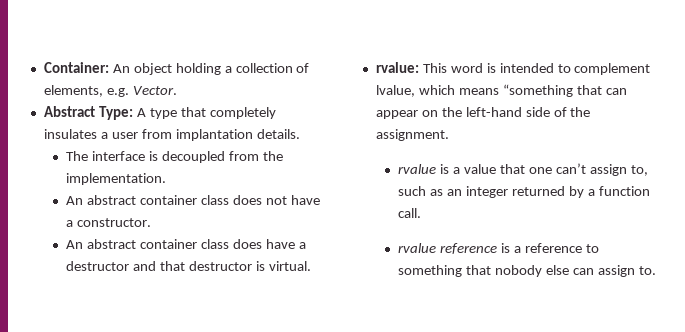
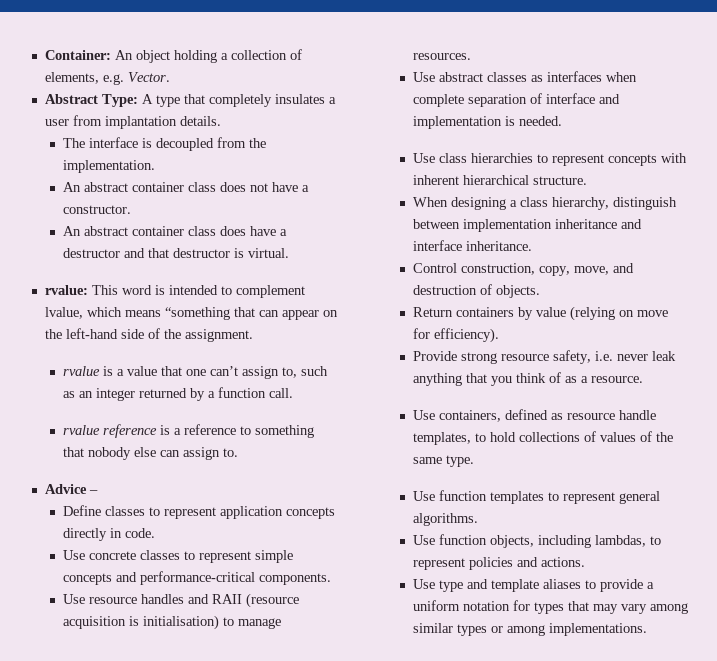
+ Advice –
+ Define classes to represent application concepts directly in code.
+ Use concrete classes to represent simple concepts and performance-critical components.
+ Use resource handles and RAII (resource acquisition is initialisation) to manage resources.
+ Use abstract classes as interfaces when complete separation of interface and implementation is needed.
+ Use class hierarchies to represent concepts with inherent hierarchical structure.
+ When designing a class hierarchy, distinguish between implementation inheritance and interface inheritance.
+ Control construction, copy, move, and destruction of objects.
+ Return containers by value (relying on move for efficiency).
+ Provide strong resource safety, i.e. never leak anything that you think of as a resource.
+ Use containers, defined as resource handle templates, to hold collections of values of the same type.
+ Use function templates to represent general algorithms.
+ Use function objects, including lambdas, to represent policies and actions.
+ Use type and template aliases to provide a uniform notation for types that may vary among similar types or among implementations.

